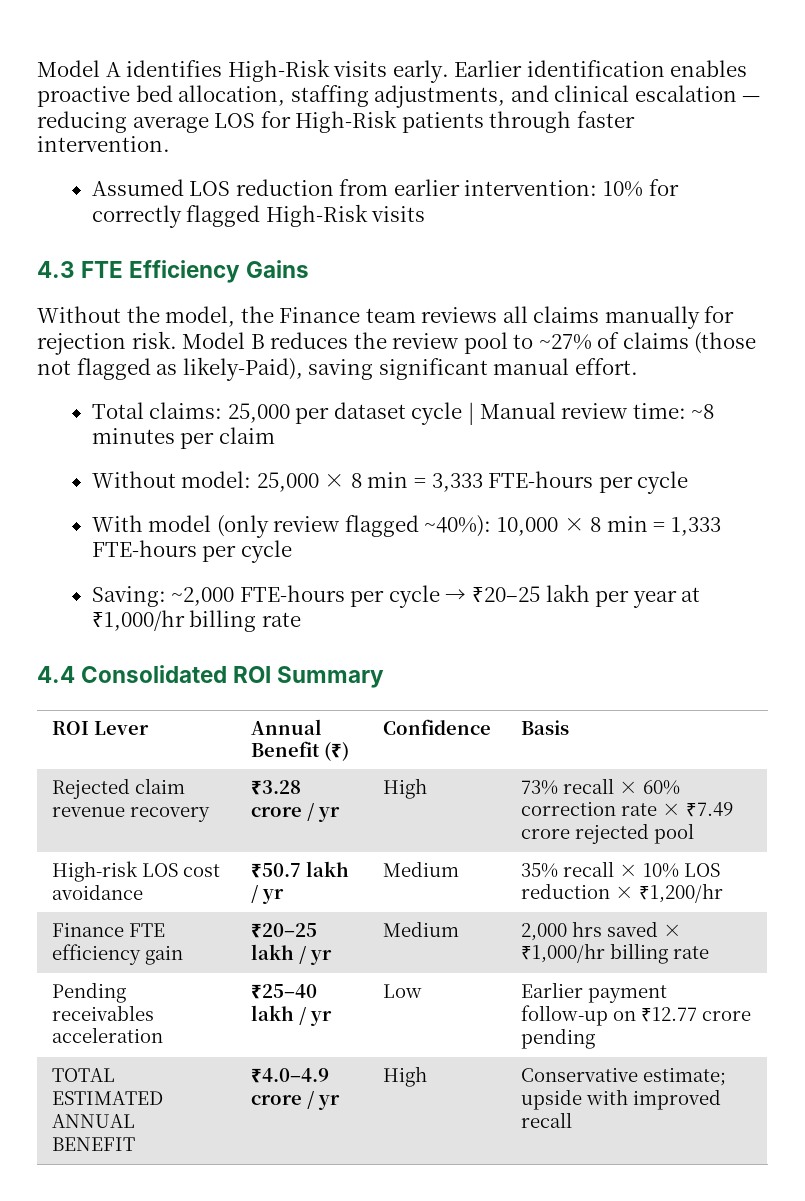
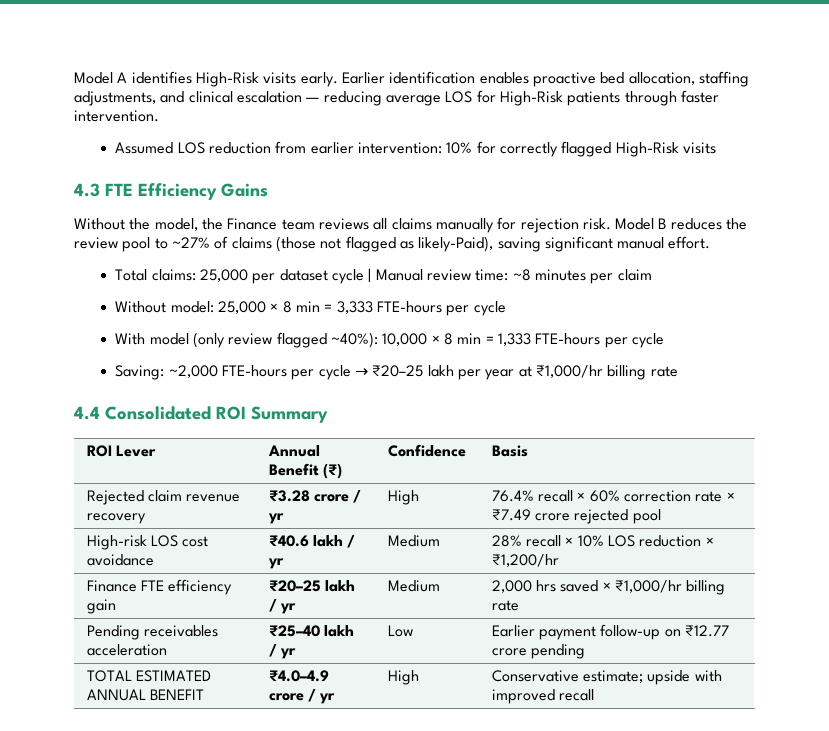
- Rejected claim revenue recovery | ₹3.28 crore / yr | High | 73% recall × 60% correction rate × ₹7.49 crore rejected pool
+ Rejected claim revenue recovery | ₹3.28 crore / yr | High | 76.4% recall × 60% correction rate × ₹7.49 crore rejected pool
- High-risk LOS cost avoidance | ₹50.7 lakh / yr | Medium | 35% recall × 10% LOS reduction × ₹1,200/hr
+ High-risk LOS cost avoidance | ₹40.6 lakh / yr | Medium | 28% recall × 10% LOS reduction × ₹1,200/hr

